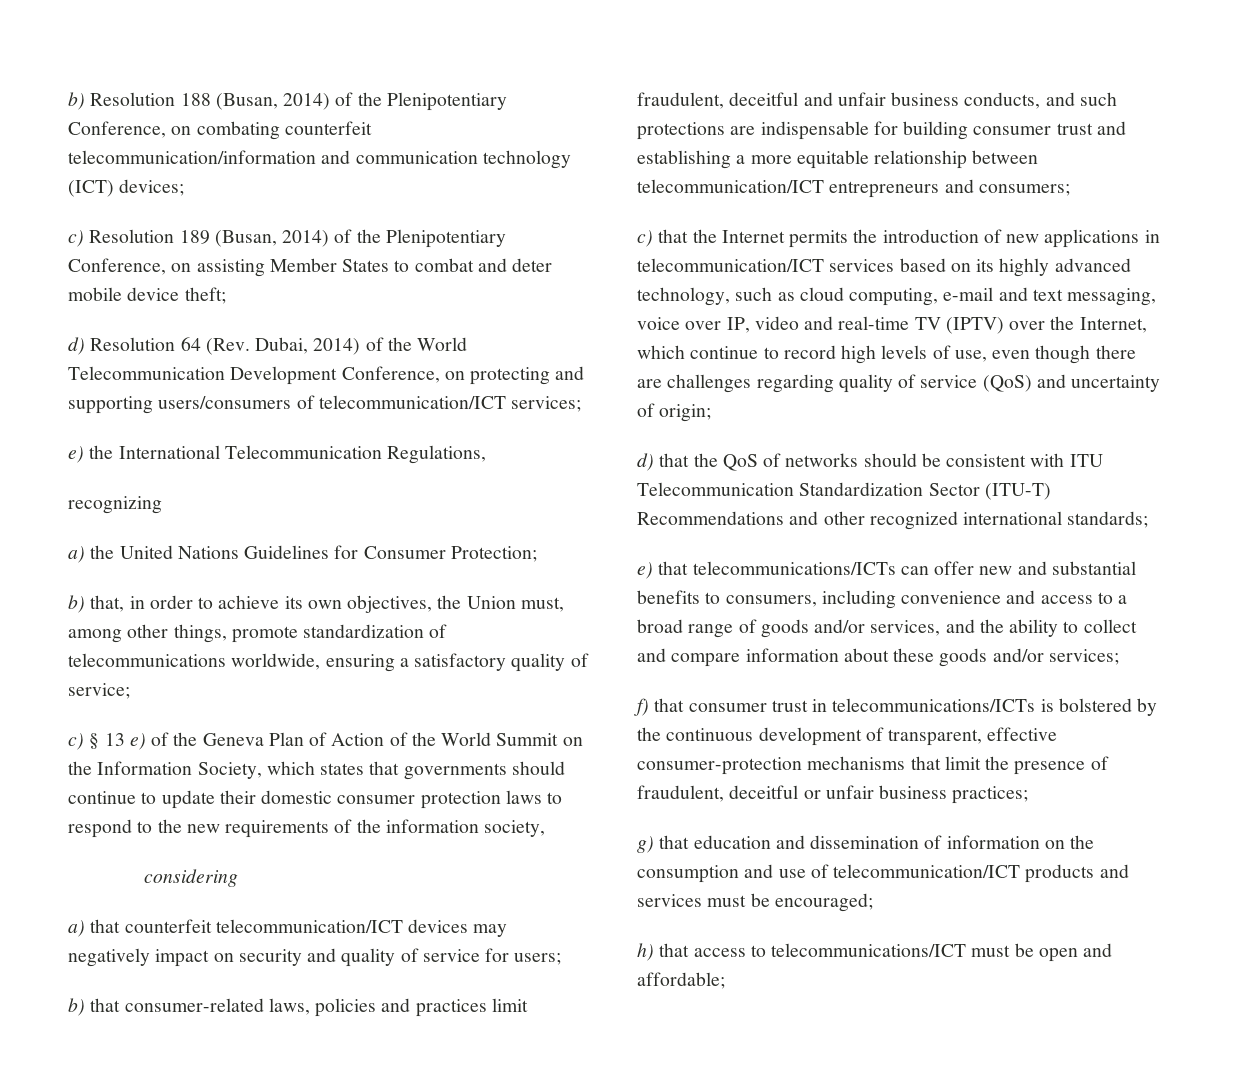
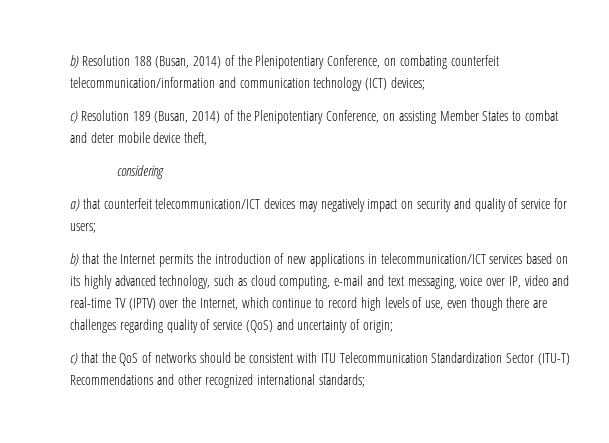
- c) Resolution 189 (Busan, 2014) of the Plenipotentiary Conference, on assisting Member States to combat and deter mobile device theft;
- d) Resolution 64 (Rev. Dubai, 2014) of the World Telecommunication Development Conference, on protecting and supporting users/consumers of telecommunication/ICT services;
- e) the International Telecommunication Regulations,
- recognizing
- a) the United Nations Guidelines for Consumer Protection;
- b) that, in order to achieve its own objectives, the Union must, among other things, promote standardization of telecommunications worldwide, ensuring a satisfactory quality of service;
- c) § 13 e) of the Geneva Plan of Action of the World Summit on the Information Society, which states that governments should continue to update their domestic consumer protection laws to respond to the new requirements of the information society,
+ c) Resolution 189 (Busan, 2014) of the Plenipotentiary Conference, on assisting Member States to combat and deter mobile device theft,
- b) that consumer-related laws, policies and practices limit fraudulent, deceitful and unfair business conducts, and such protections are indispensable for building consumer trust and establishing a more equitable relationship between telecommunication/ICT entrepreneurs and consumers;
- c) that the Internet permits the introduction of new applications in telecommunication/ICT services based on its highly advanced technology, such as cloud computing, e-mail and text messaging, voice over IP, video and real-time TV (IPTV) over the Internet, which continue to record high levels of use, even though there are challenges regarding quality of service (QoS) and uncertainty of origin;
+ b) that the Internet permits the introduction of new applications in telecommunication/ICT services based on its highly advanced technology, such as cloud computing, e-mail and text messaging, voice over IP, video and real-time TV (IPTV) over the Internet, which continue to record high levels of use, even though there are challenges regarding quality of service (QoS) and uncertainty of origin;
- d) that the QoS of networks should be consistent with ITU Telecommunication Standardization Sector (ITU-T) Recommendations and other recognized international standards;
+ c) that the QoS of networks should be consistent with ITU Telecommunication Standardization Sector (ITU-T) Recommendations and other recognized international standards;
- e) that telecommunications/ICTs can offer new and substantial benefits to consumers, including convenience and access to a broad range of goods and/or services, and the ability to collect and compare information about these goods and/or services;
- f) that consumer trust in telecommunications/ICTs is bolstered by the continuous development of transparent, effective consumer-protection mechanisms that limit the presence of fraudulent, deceitful or unfair business practices;
- g) that education and dissemination of information on the consumption and use of telecommunication/ICT products and services must be encouraged;
- h) that access to telecommunications/ICT must be open and affordable;

